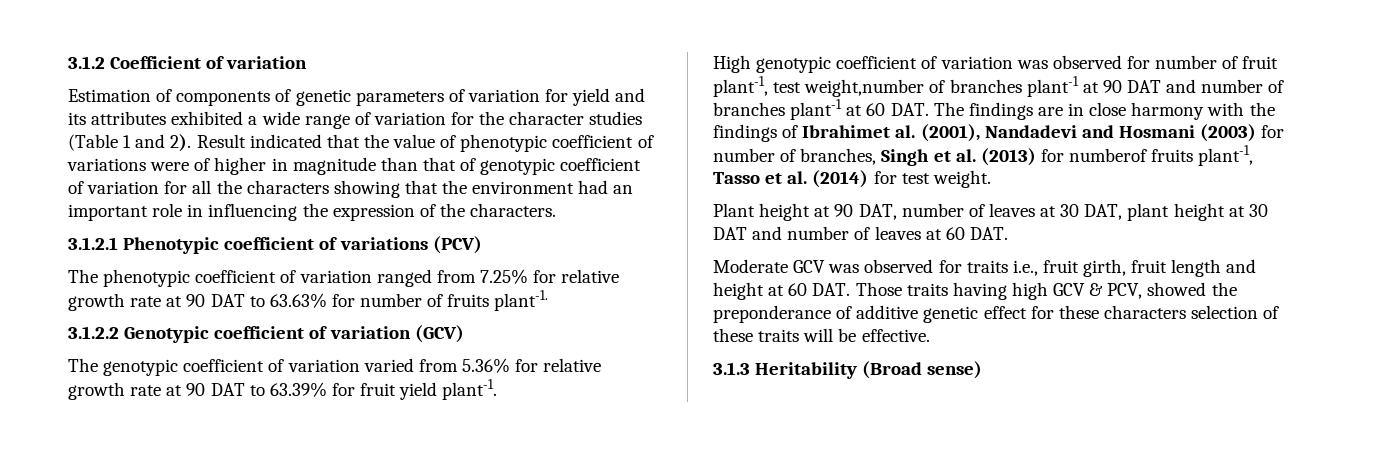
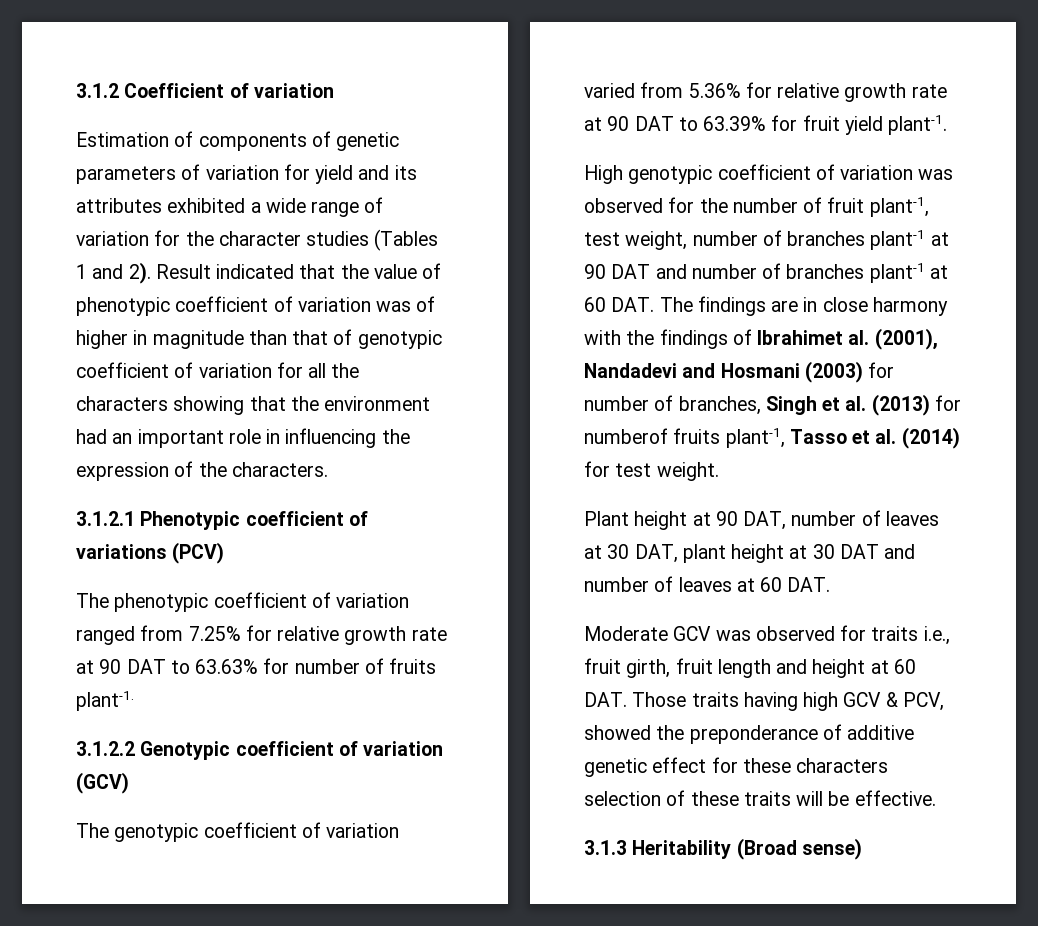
- Estimation of components of genetic parameters of variation for yield and its attributes exhibited a wide range of variation for the character studies (Table 1 and 2).
+ Estimation of components of genetic parameters of variation for yield and its attributes exhibited a wide range of variation for the character studies (Tables 1 and 2).
- Result indicated that the value of phenotypic coefficient of variations were of higher in magnitude than that of genotypic coefficient of variation for all the characters showing that the environment had an important role in influencing the expression of the characters.
+ Result indicated that the value of phenotypic coefficient of variation was of higher in magnitude than that of genotypic coefficient of variation for all the characters showing that the environment had an important role in influencing the expression of the characters.
- High genotypic coefficient of variation was observed for number of fruit plant-1, test weight,number of branches plant-1 at 90 DAT and number of branches plant-1 at 60 DAT. The findings are in close harmony with the findings of Ibrahimet al. (2001), Nandadevi and Hosmani (2003) for number of branches, Singh et al. (2013) for numberof fruits plant-1, Tasso et al. (2014) for test weight.
+ High genotypic coefficient of variation was observed for the number of fruit plant-1, test weight, number of branches plant-1 at 90 DAT and number of branches plant-1 at 60 DAT. The findings are in close harmony with the findings of Ibrahimet al. (2001), Nandadevi and Hosmani (2003) for number of branches, Singh et al. (2013) for numberof fruits plant-1, Tasso et al. (2014) for test weight.

